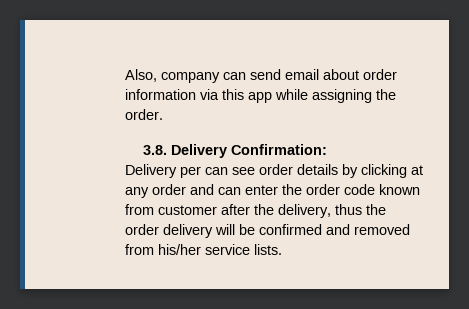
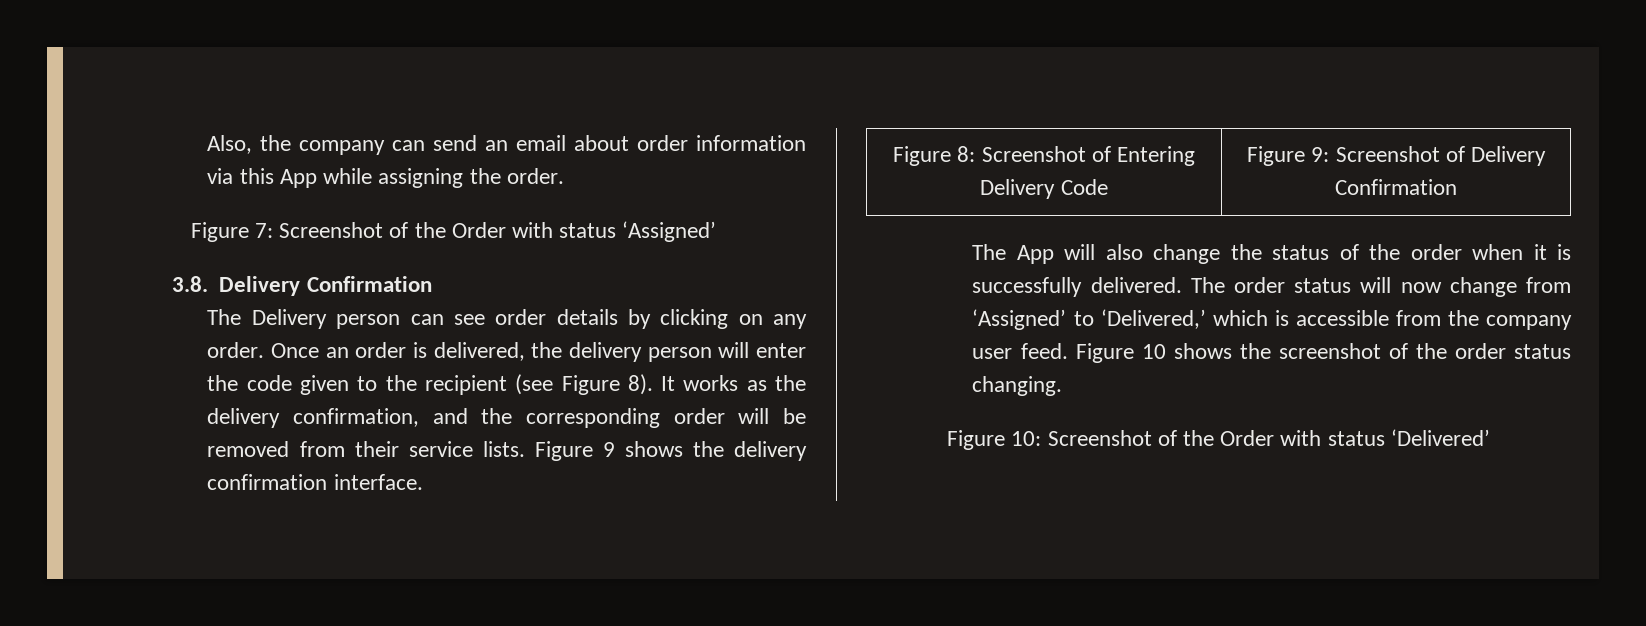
- Also, company can send email about order information via this app while assigning the order.
+ Also, the company can send an email about order information via this App while assigning the order.
- 3.8. Delivery Confirmation:
- Delivery per can see order details by clicking at any order and can enter the order code known from customer after the delivery, thus the order delivery will be confirmed and removed from his/her service lists.
+ Figure 7: Screenshot of the Order with status ‘Assigned’
+ 3.8. Delivery Confirmation
+ The Delivery person can see order details by clicking on any order. Once an order is delivered, the delivery person will enter the code given to the recipient (see Figure 8). It works as the delivery confirmation, and the corresponding order will be removed from their service lists. Figure 9 shows the delivery confirmation interface.
+ Figure 8: Screenshot of Entering Delivery Code | Figure 9: Screenshot of Delivery Confirmation
+ The App will also change the status of the order when it is successfully delivered. The order status will now change from ‘Assigned’ to ‘Delivered,’ which is accessible from the company user feed. Figure 10 shows the screenshot of the order status changing.
+ Figure 10: Screenshot of the Order with status ‘Delivered’

